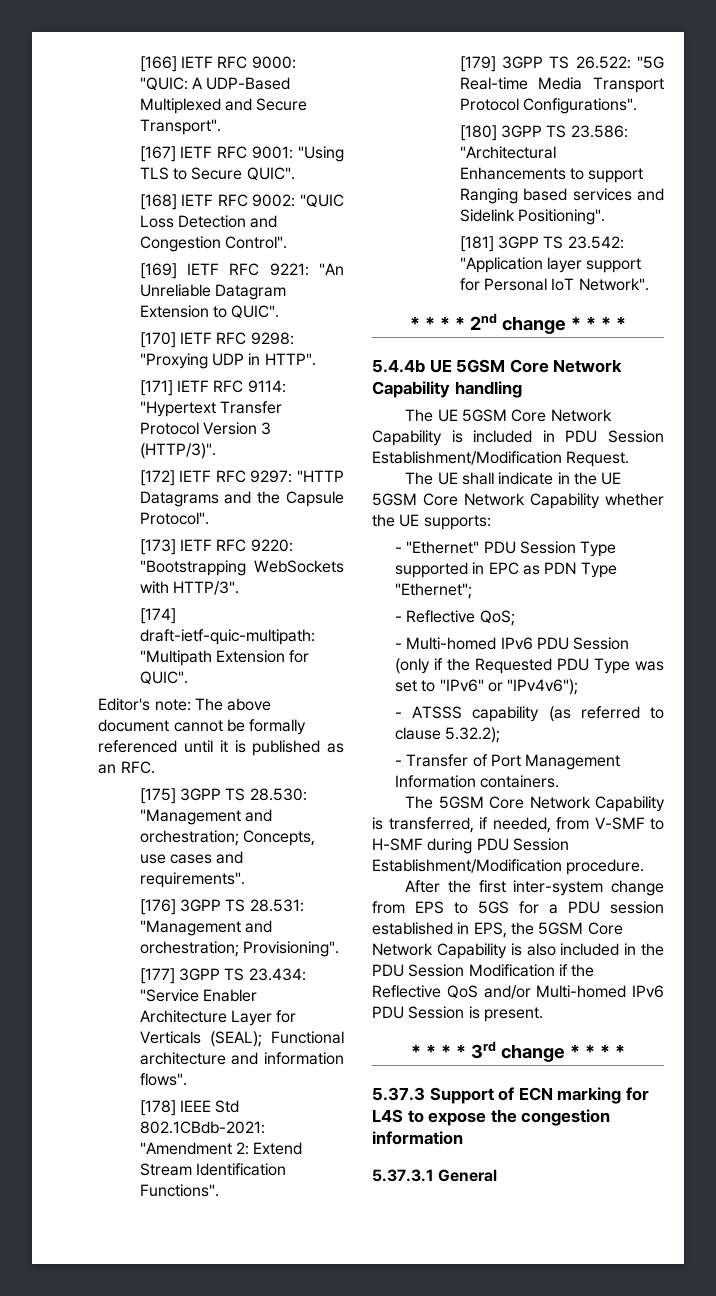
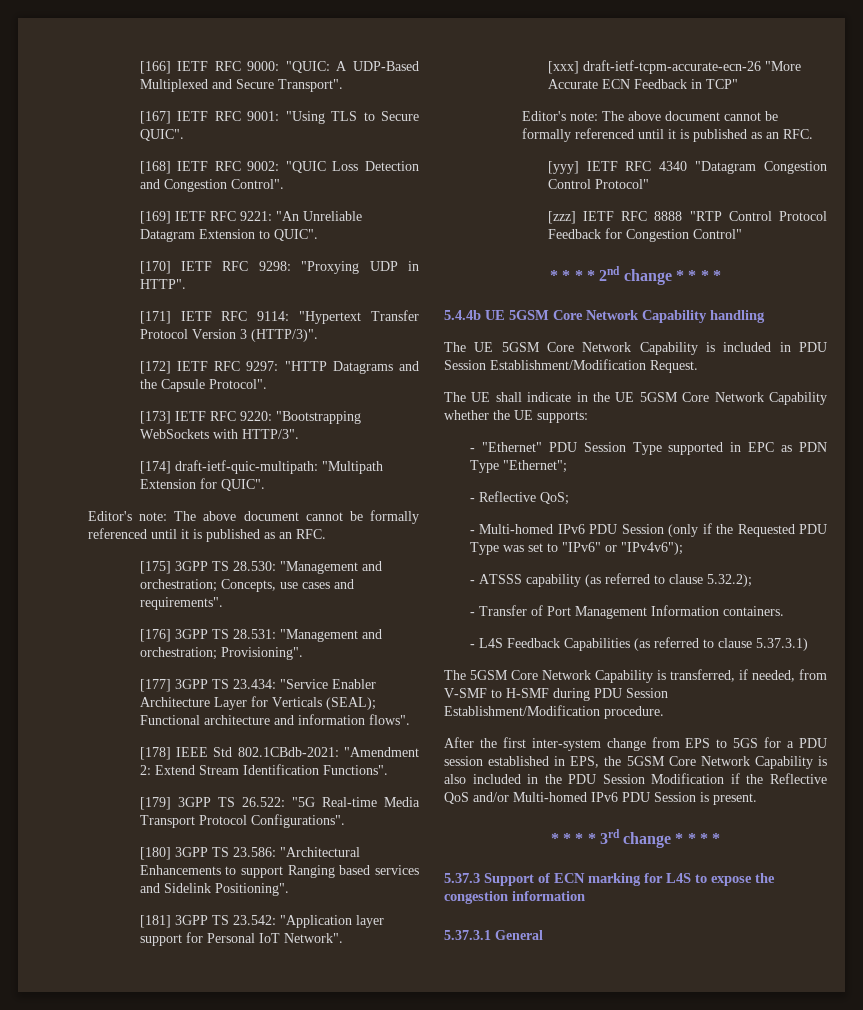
+ [xxx] draft-ietf-tcpm-accurate-ecn-26 "More Accurate ECN Feedback in TCP"
+ Editor's note: The above document cannot be formally referenced until it is published as an RFC.
+ [yyy] IETF RFC 4340 "Datagram Congestion Control Protocol"
+ [zzz] IETF RFC 8888 "RTP Control Protocol Feedback for Congestion Control"
+ - L4S Feedback Capabilities (as referred to clause 5.37.3.1)

